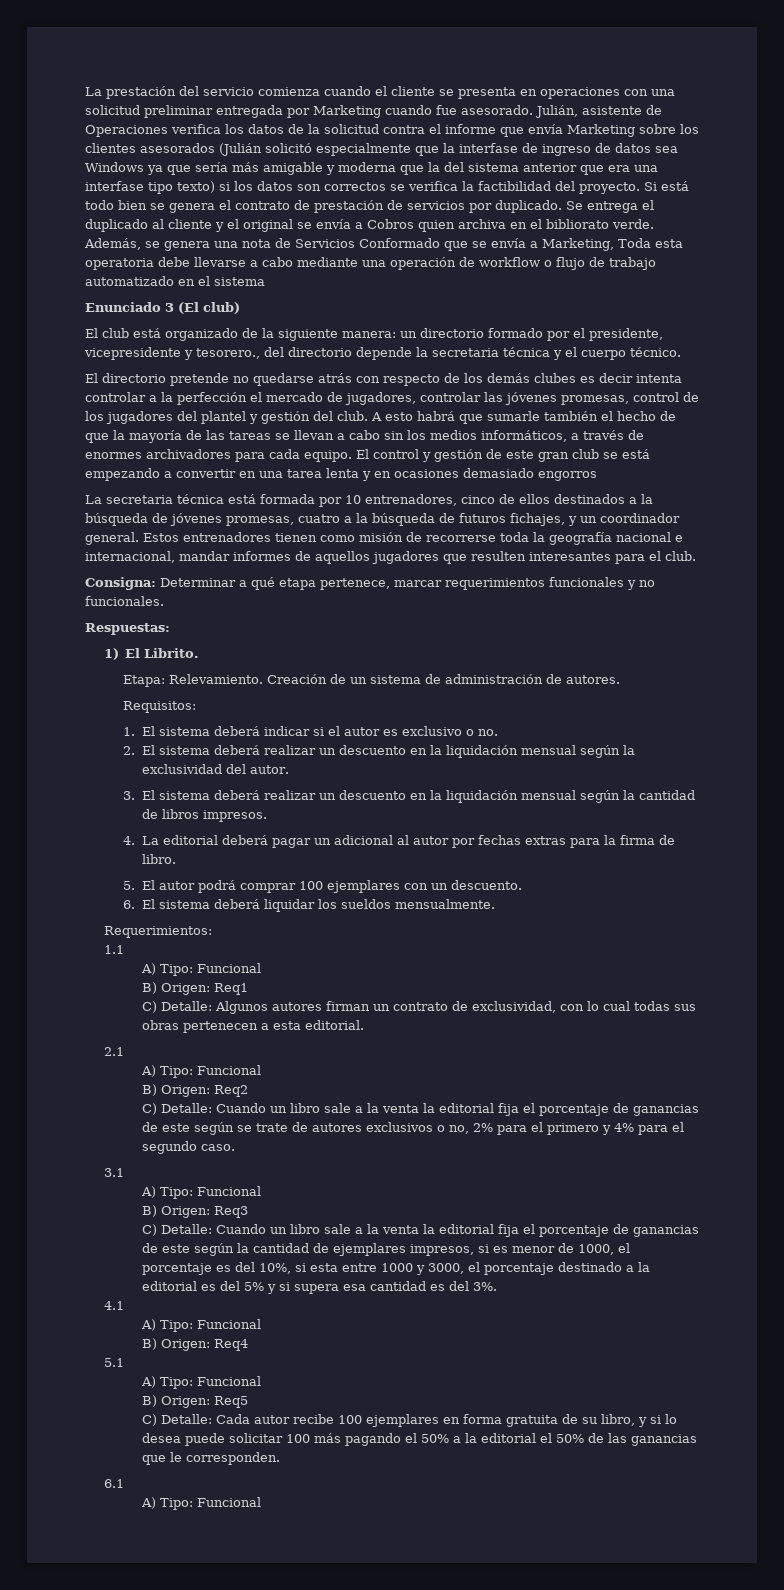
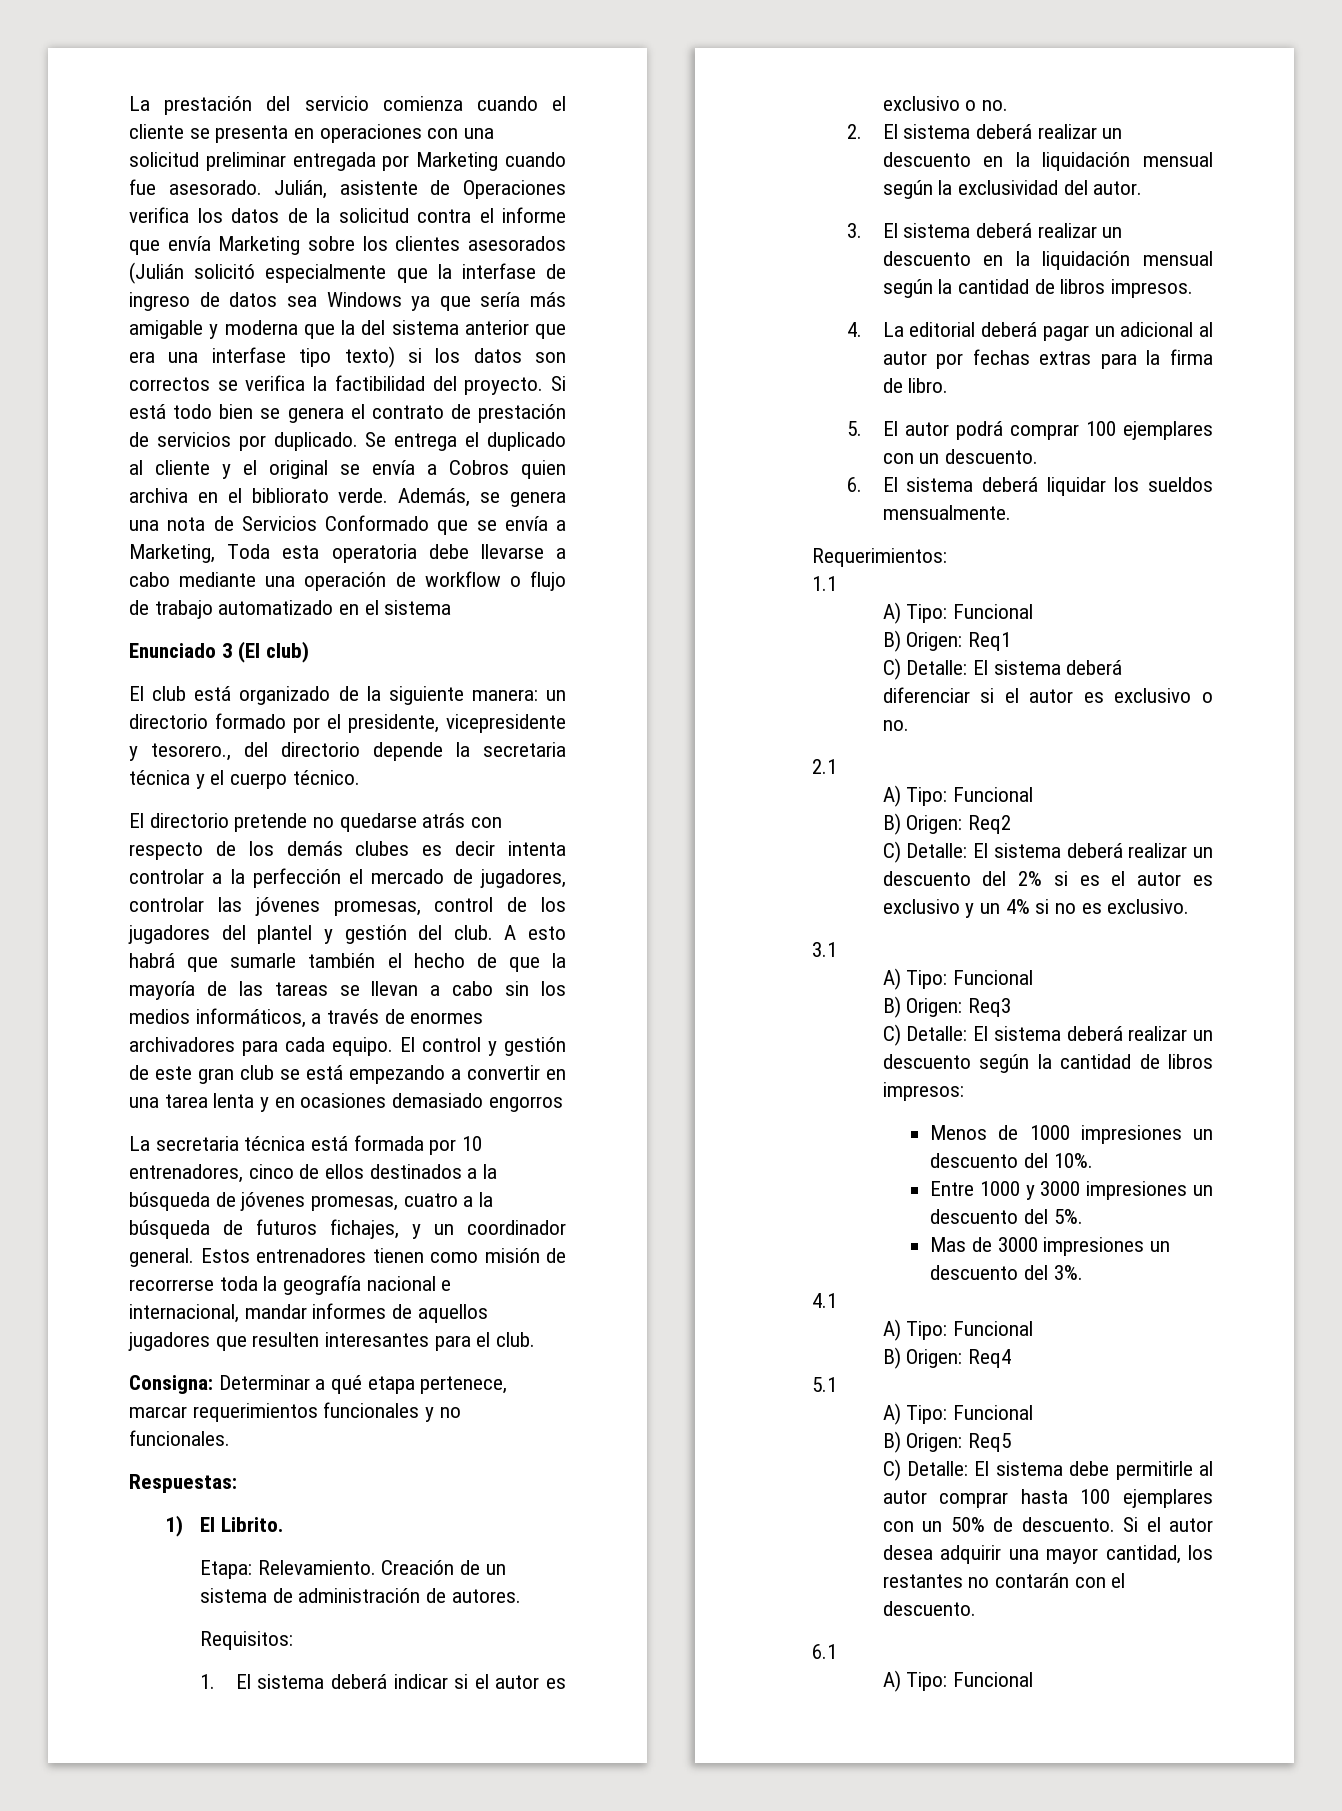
- C) Detalle: Algunos autores firman un contrato de exclusividad, con lo cual todas sus obras pertenecen a esta editorial.
+ C) Detalle: El sistema deberá diferenciar si el autor es exclusivo o no.
- C) Detalle: Cuando un libro sale a la venta la editorial fija el porcentaje de ganancias de este según se trate de autores exclusivos o no, 2% para el primero y 4% para el segundo caso.
+ C) Detalle: El sistema deberá realizar un descuento del 2% si es el autor es exclusivo y un 4% si no es exclusivo.
- C) Detalle: Cuando un libro sale a la venta la editorial fija el porcentaje de ganancias de este según la cantidad de ejemplares impresos, si es menor de 1000, el porcentaje es del 10%, si esta entre 1000 y 3000, el porcentaje destinado a la editorial es del 5% y si supera esa cantidad es del 3%.
+ C) Detalle: El sistema deberá realizar un descuento según la cantidad de libros impresos:
+ Menos de 1000 impresiones un descuento del 10%.
+ Entre 1000 y 3000 impresiones un descuento del 5%.
+ Mas de 3000 impresiones un descuento del 3%.
- C) Detalle: Cada autor recibe 100 ejemplares en forma gratuita de su libro, y si lo desea puede solicitar 100 más pagando el 50% a la editorial el 50% de las ganancias que le corresponden.
+ C) Detalle: El sistema debe permitirle al autor comprar hasta 100 ejemplares con un 50% de descuento. Si el autor desea adquirir una mayor cantidad, los restantes no contarán con el descuento.

